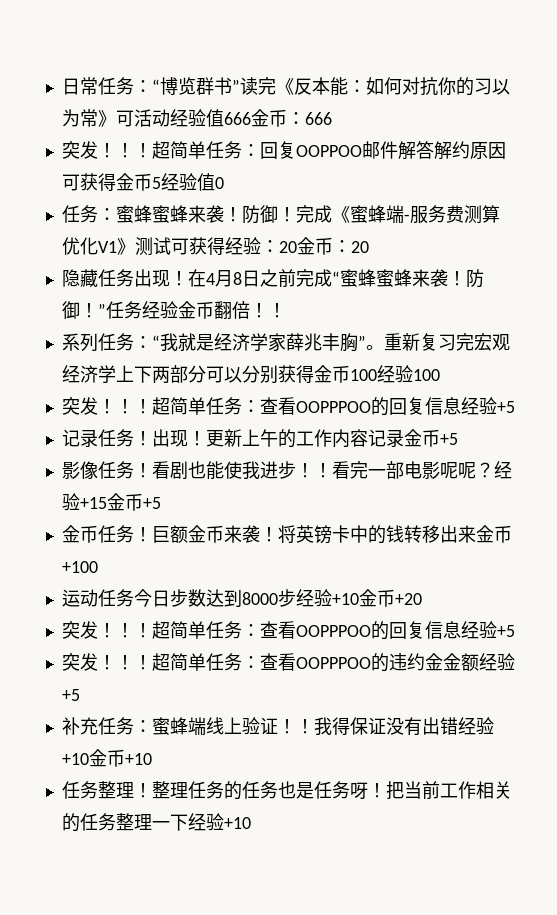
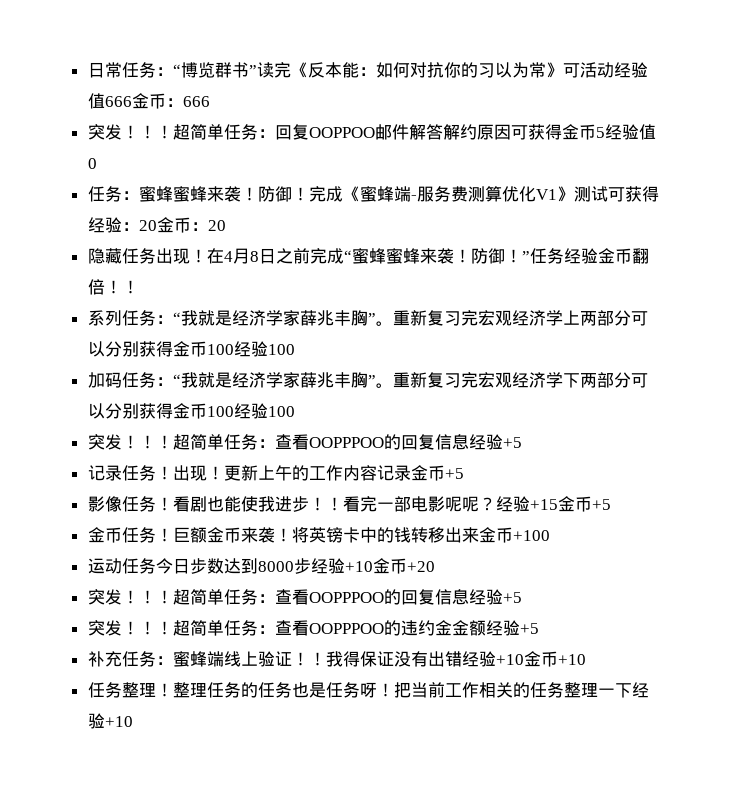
- 重新复习完宏观经济学上下两部分可以分别获得金币100经验100
+ 重新复习完宏观经济学上两部分可以分别获得金币100经验100
+ 加码任务：“我就是经济学家薛兆丰胸”。重新复习完宏观经济学下两部分可以分别获得金币100经验100

